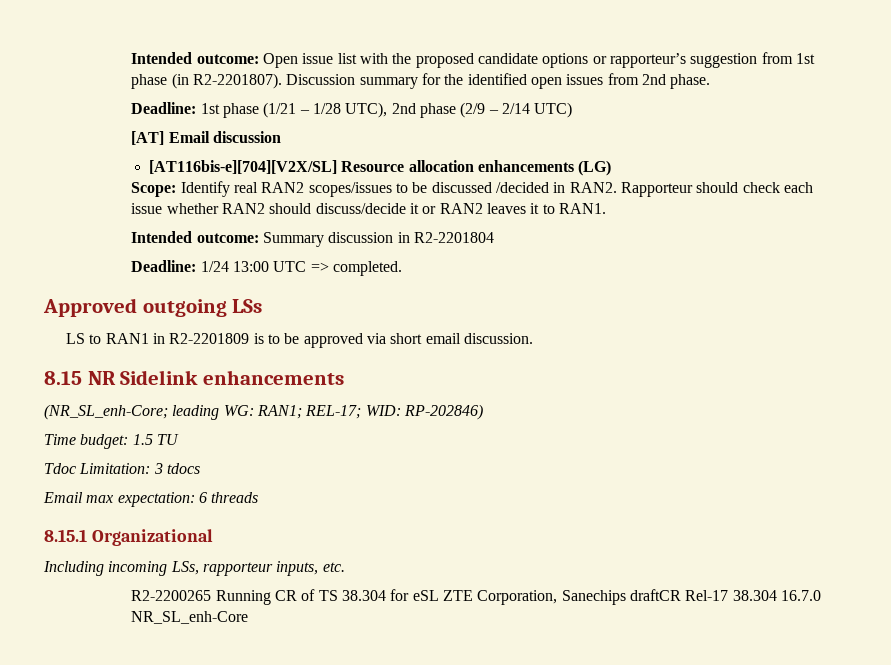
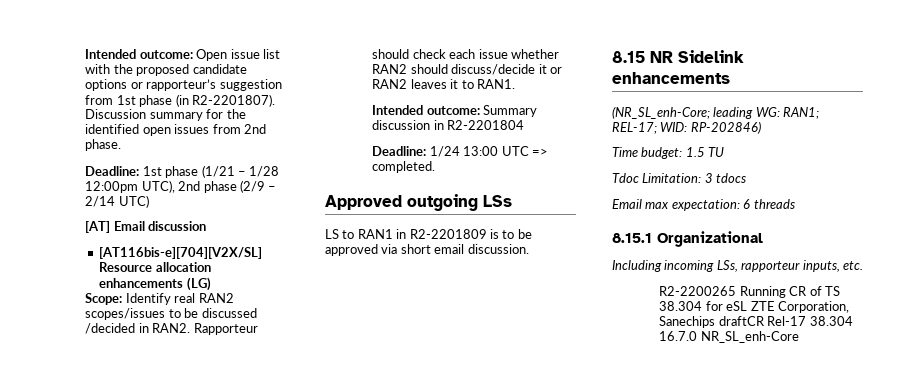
- Deadline: 1st phase (1/21 – 1/28 UTC), 2nd phase (2/9 – 2/14 UTC)
+ Deadline: 1st phase (1/21 – 1/28 12:00pm UTC), 2nd phase (2/9 – 2/14 UTC)

